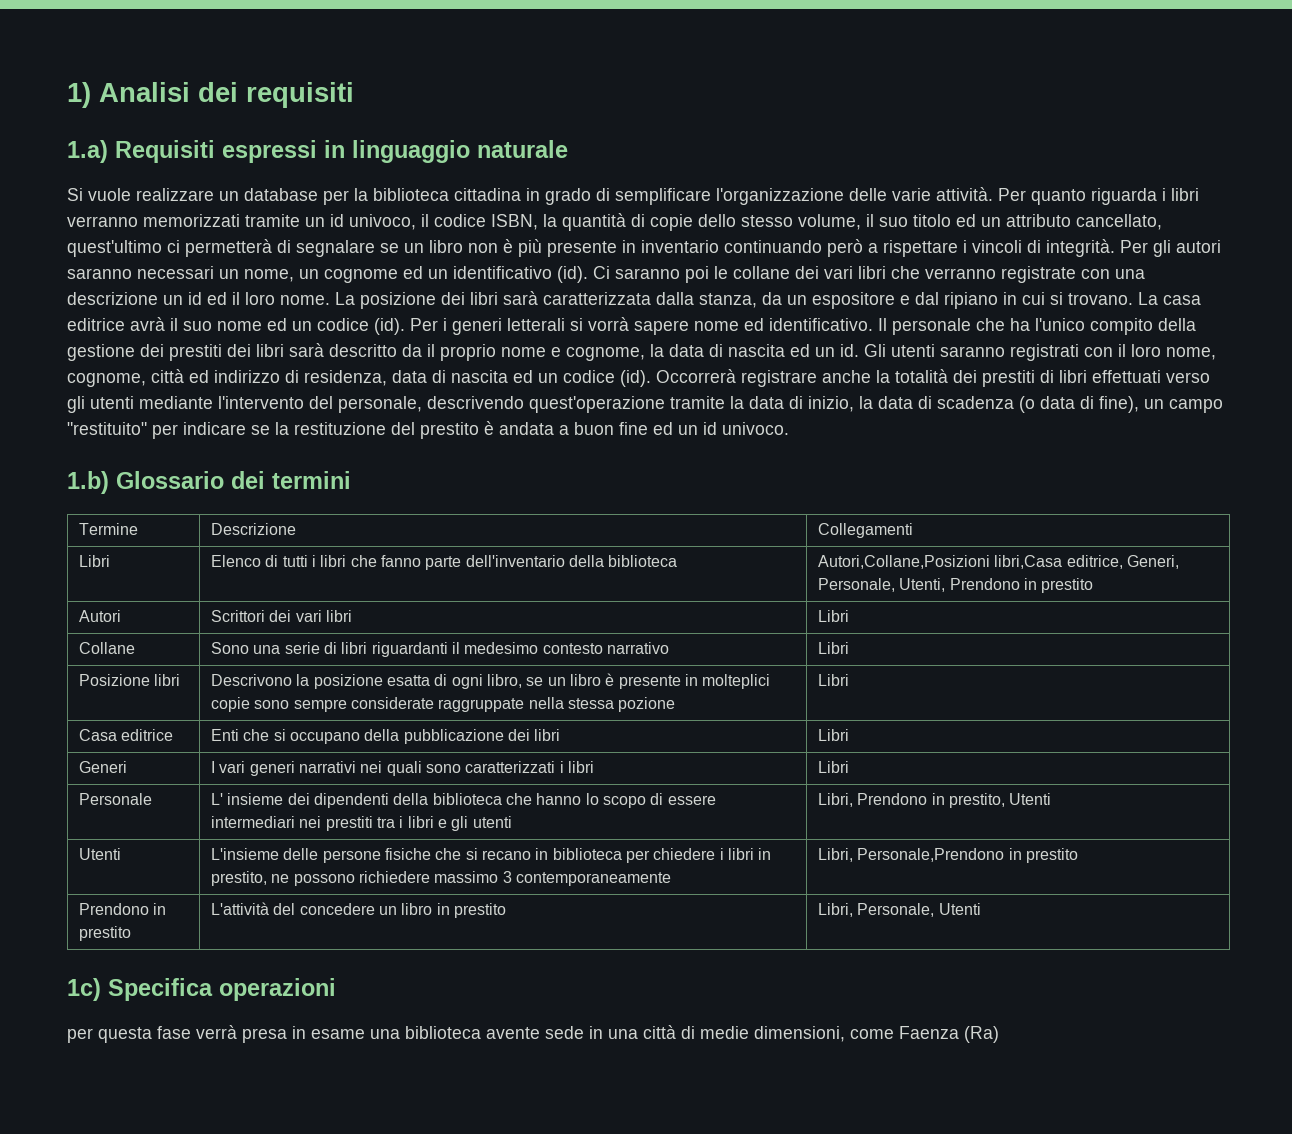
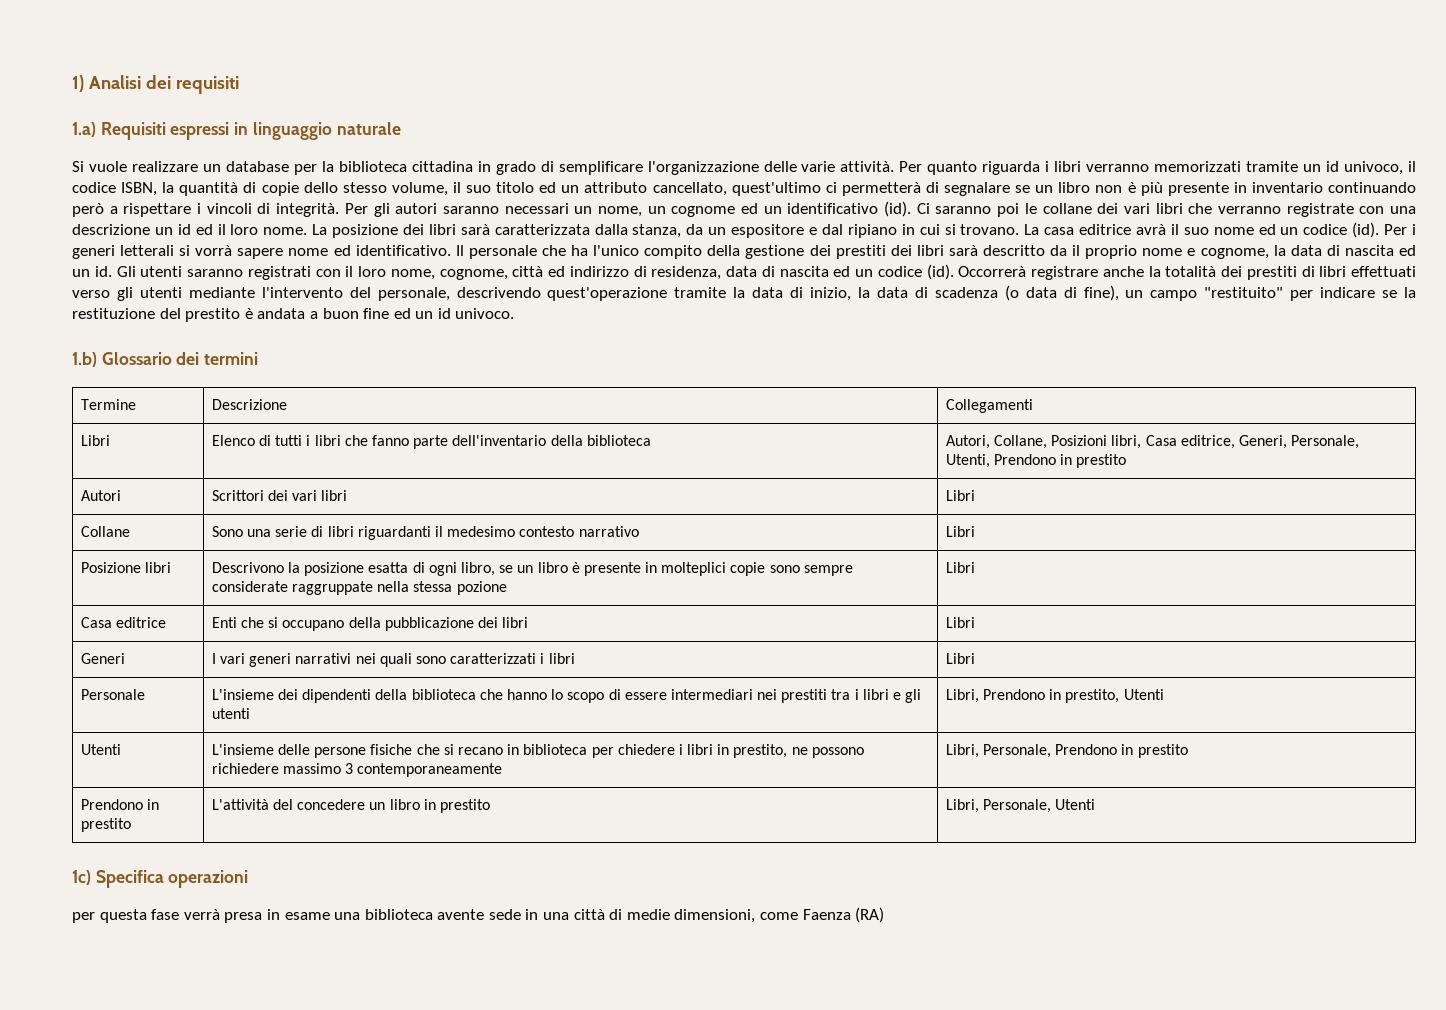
- Libri | Elenco di tutti i libri che fanno parte dell'inventario della biblioteca | Autori,Collane,Posizioni libri,Casa editrice, Generi, Personale, Utenti, Prendono in prestito
+ Libri | Elenco di tutti i libri che fanno parte dell'inventario della biblioteca | Autori, Collane, Posizioni libri, Casa editrice, Generi, Personale, Utenti, Prendono in prestito
- Personale | L' insieme dei dipendenti della biblioteca che hanno lo scopo di essere intermediari nei prestiti tra i libri e gli utenti | Libri, Prendono in prestito, Utenti
+ Personale | L'insieme dei dipendenti della biblioteca che hanno lo scopo di essere intermediari nei prestiti tra i libri e gli utenti | Libri, Prendono in prestito, Utenti
- Utenti | L'insieme delle persone fisiche che si recano in biblioteca per chiedere i libri in prestito, ne possono richiedere massimo 3 contemporaneamente | Libri, Personale,Prendono in prestito
+ Utenti | L'insieme delle persone fisiche che si recano in biblioteca per chiedere i libri in prestito, ne possono richiedere massimo 3 contemporaneamente | Libri, Personale, Prendono in prestito
- per questa fase verrà presa in esame una biblioteca avente sede in una città di medie dimensioni, come Faenza (Ra)
+ per questa fase verrà presa in esame una biblioteca avente sede in una città di medie dimensioni, come Faenza (RA)

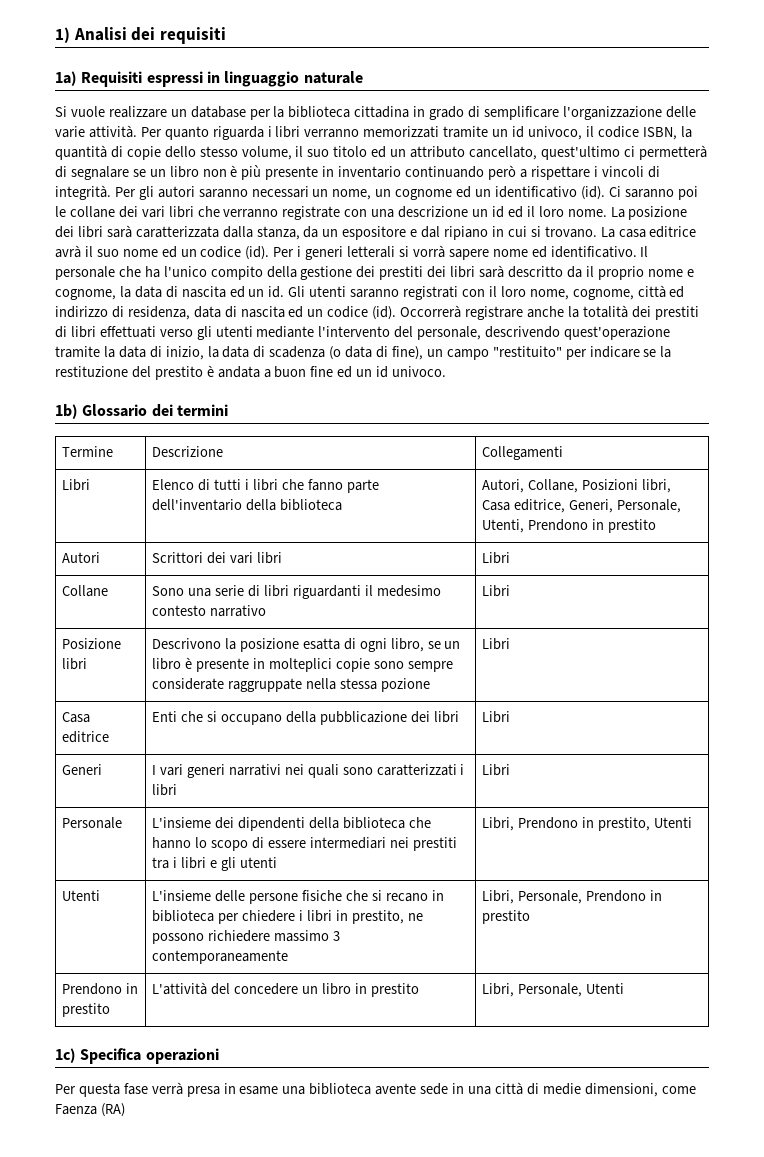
- 1.a) Requisiti espressi in linguaggio naturale
+ 1a) Requisiti espressi in linguaggio naturale
- 1.b) Glossario dei termini
+ 1b) Glossario dei termini
- per questa fase verrà presa in esame una biblioteca avente sede in una città di medie dimensioni, come Faenza (RA)
+ Per questa fase verrà presa in esame una biblioteca avente sede in una città di medie dimensioni, come Faenza (RA)

